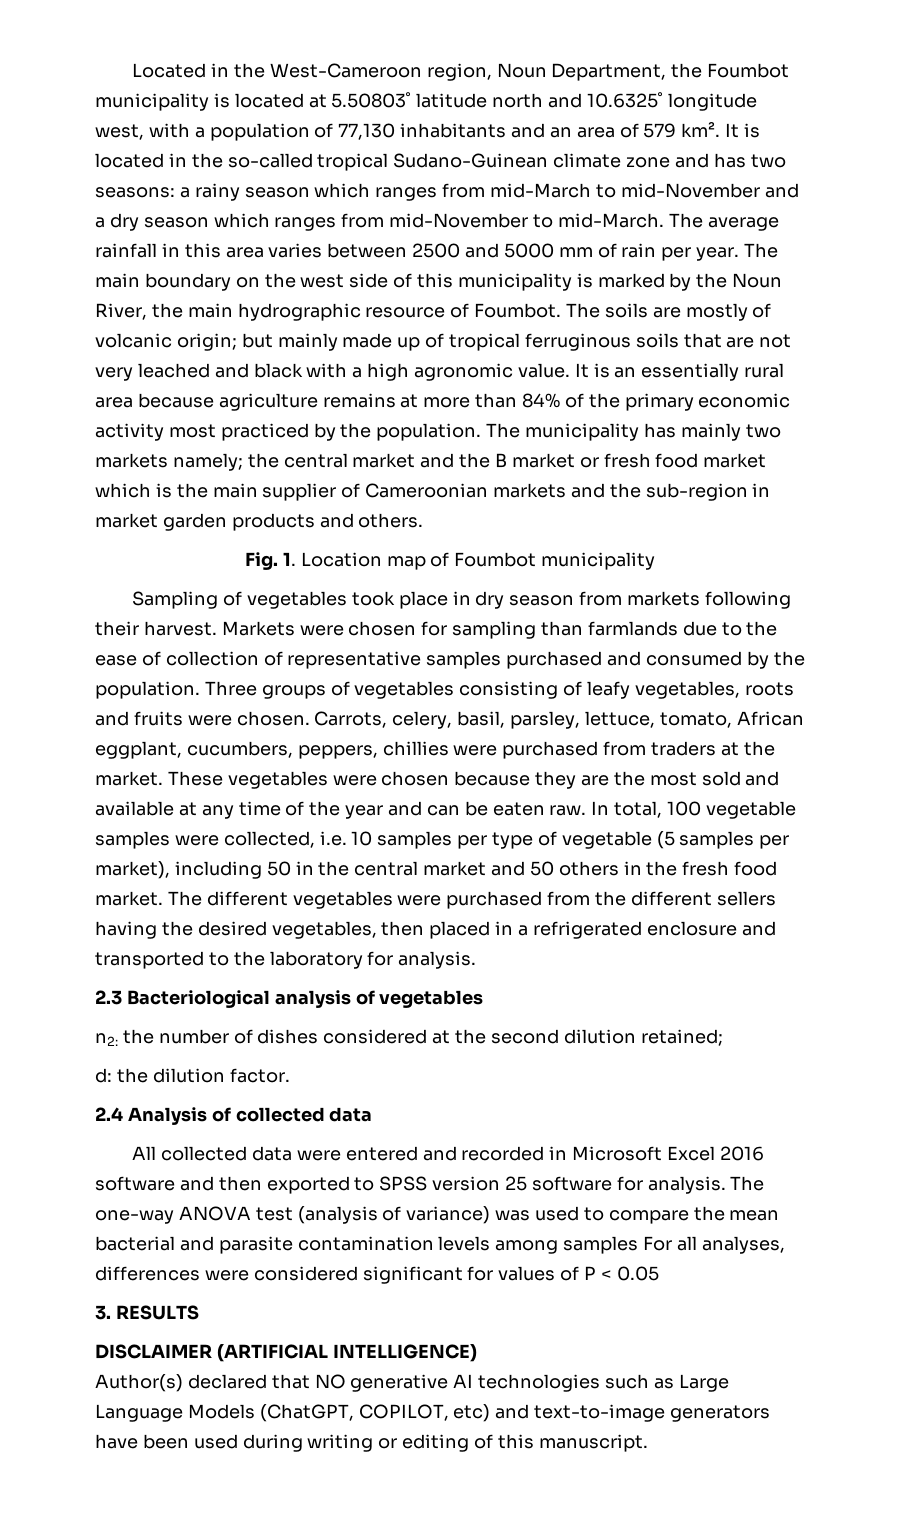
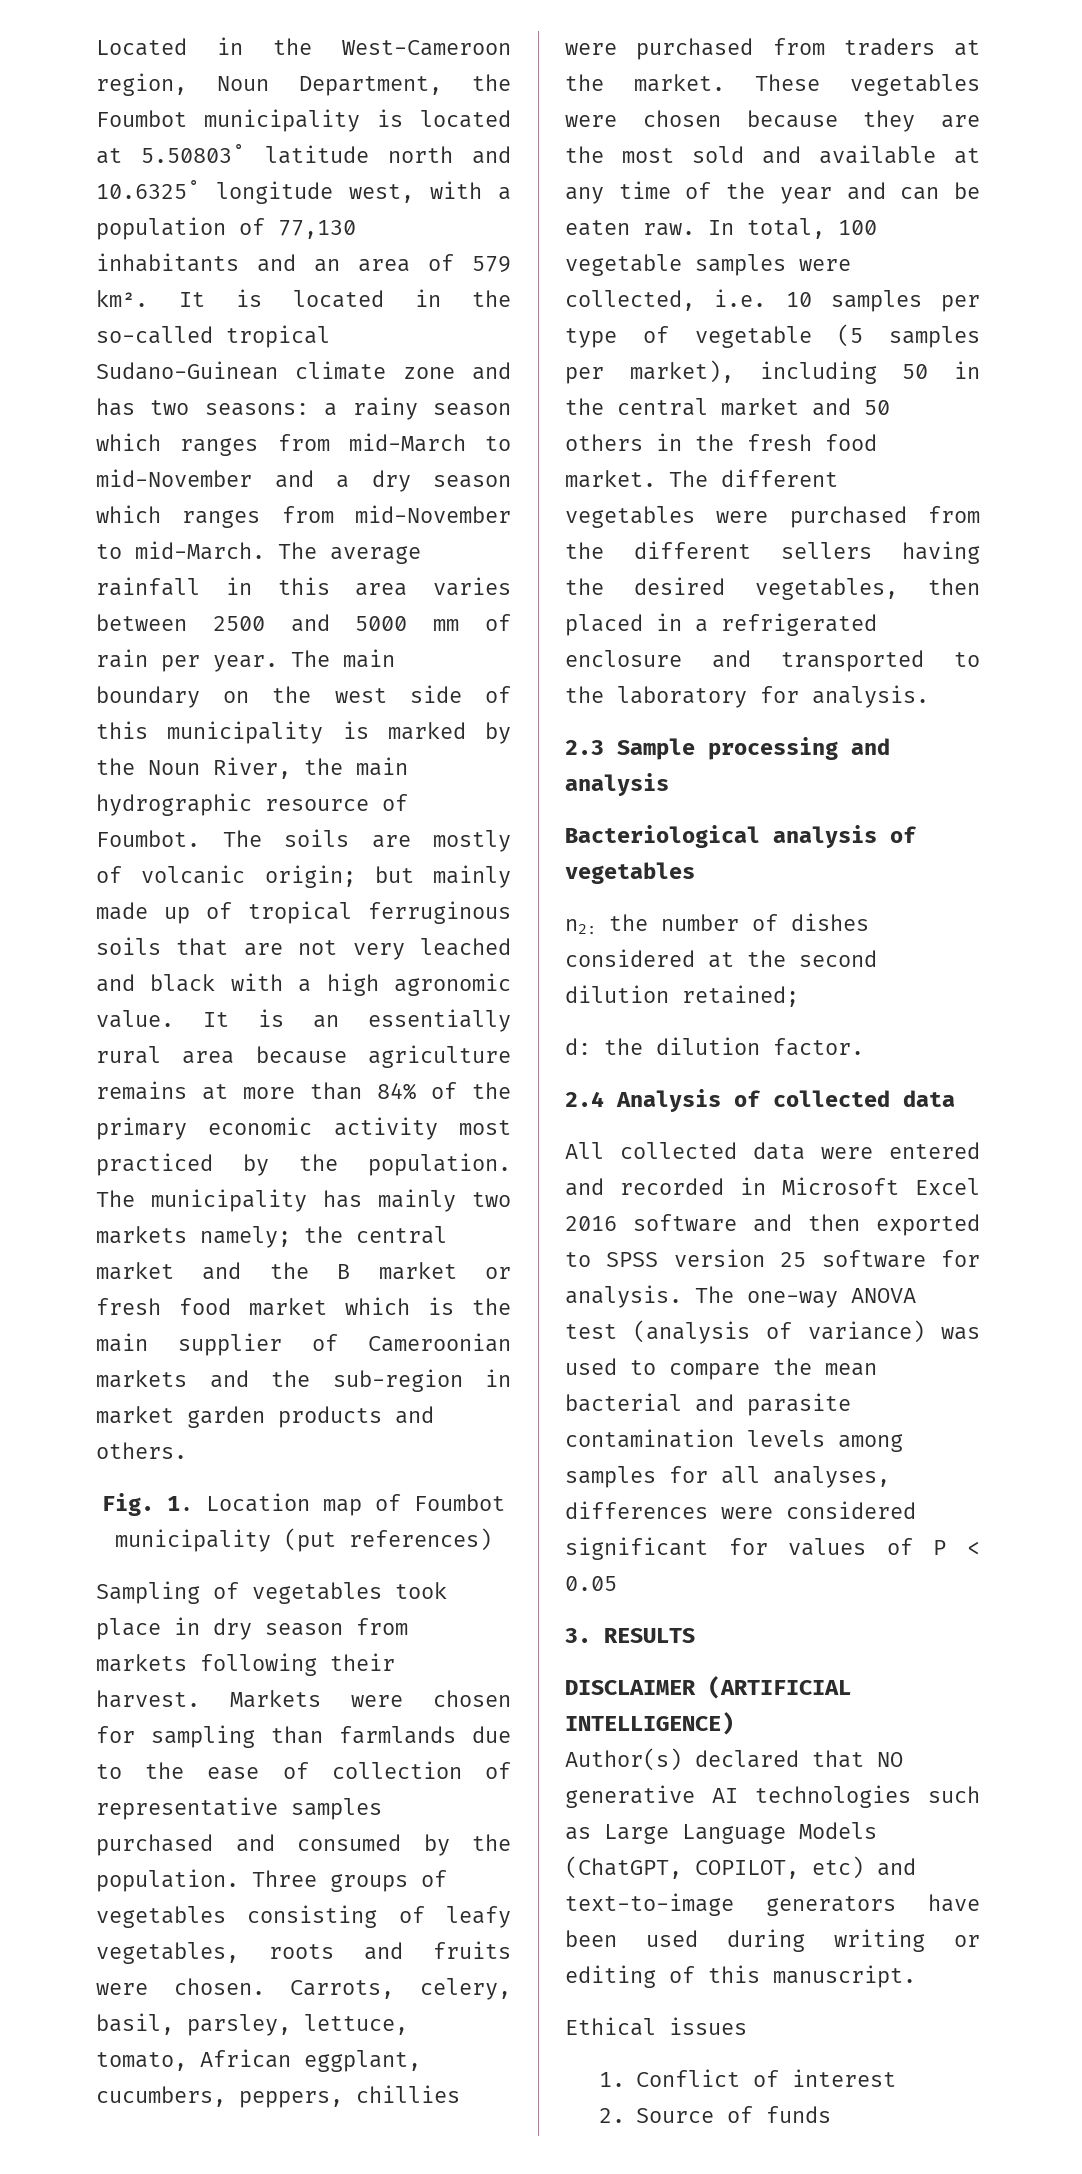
- Fig. 1. Location map of Foumbot municipality
+ Fig. 1. Location map of Foumbot municipality (put references)
- 2.3 Bacteriological analysis of vegetables
+ 2.3 Sample processing and analysis
+ Bacteriological analysis of vegetables
- The one-way ANOVA test (analysis of variance) was used to compare the mean bacterial and parasite contamination levels among samples For all analyses, differences were considered significant for values of P < 0.05
+ The one-way ANOVA test (analysis of variance) was used to compare the mean bacterial and parasite contamination levels among samples for all analyses, differences were considered significant for values of P < 0.05
+ Ethical issues
+ 1. Conflict of interest
+ 2. Source of funds

